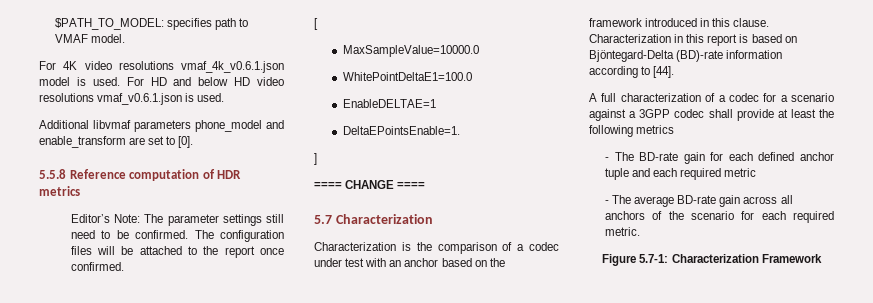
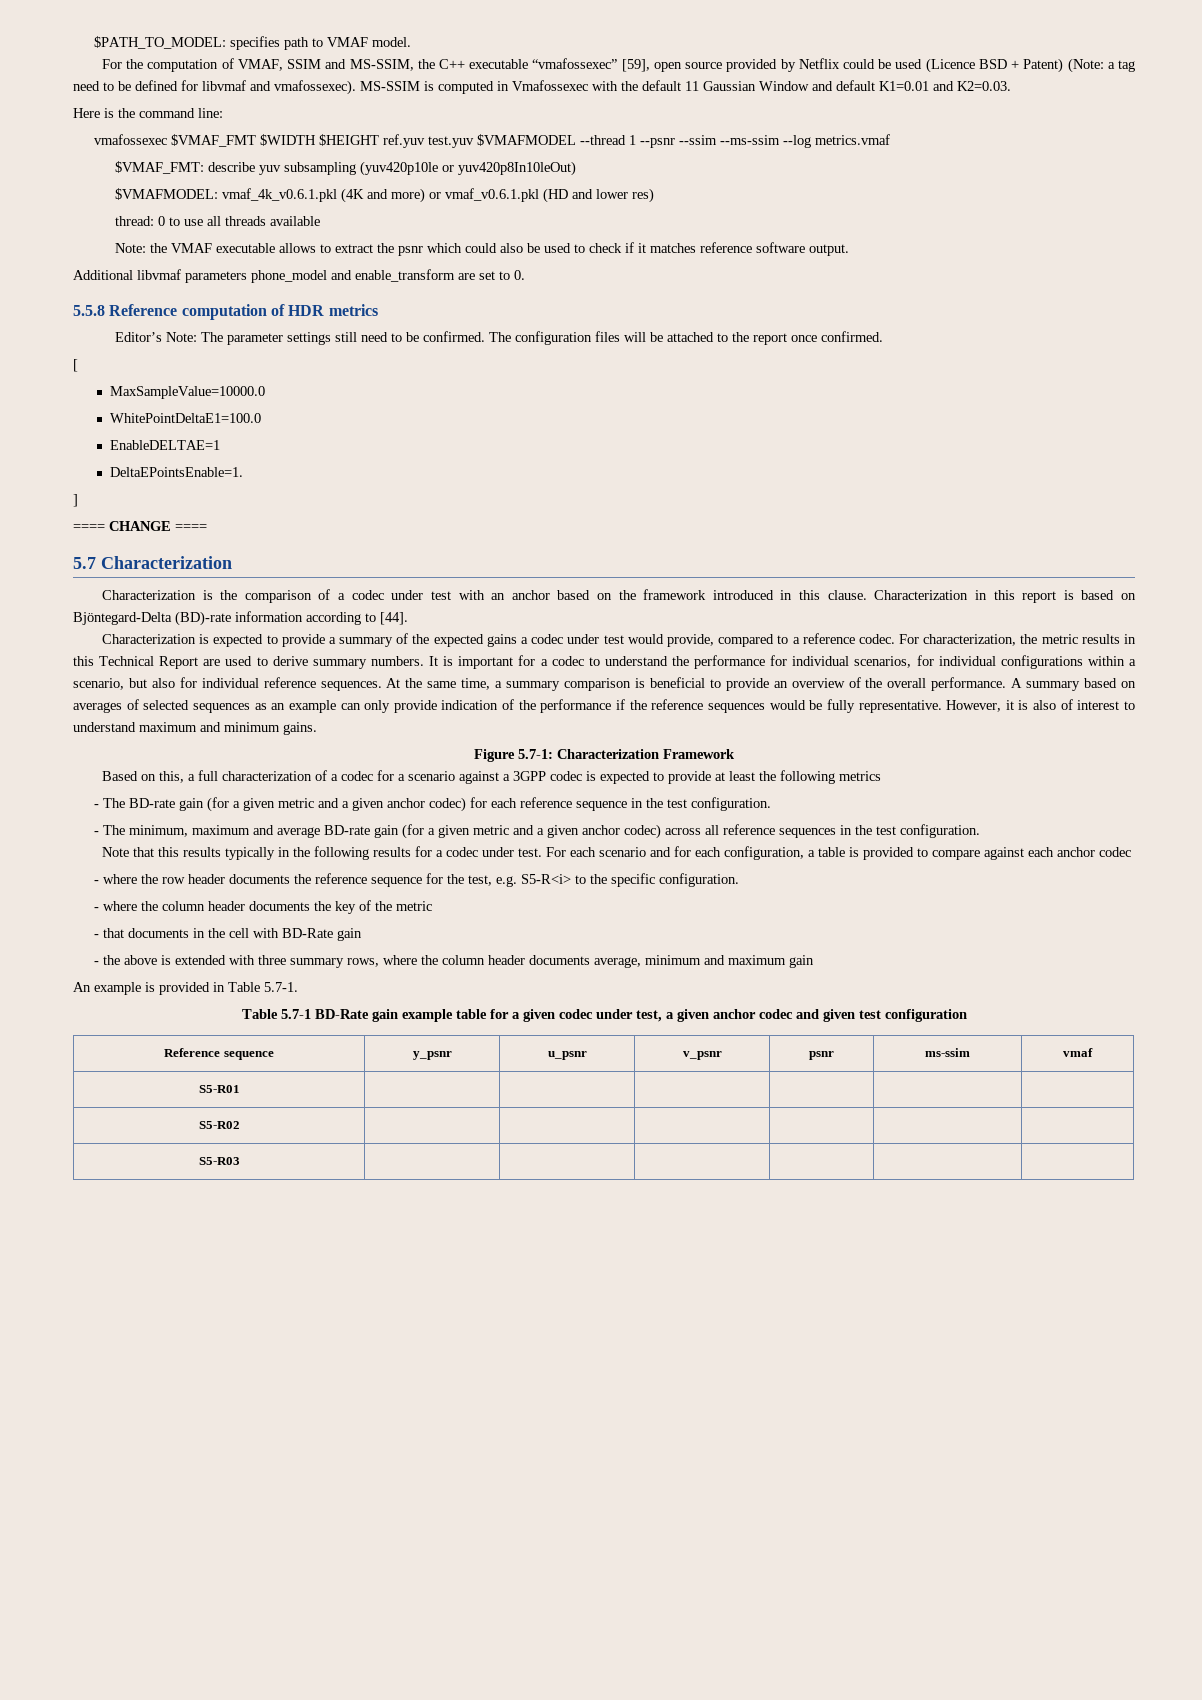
- For 4K video resolutions vmaf_4k_v0.6.1.json model is used. For HD and below HD video resolutions vmaf_v0.6.1.json is used.
+ For the computation of VMAF, SSIM and MS-SSIM, the C++ executable “vmafossexec” [59], open source provided by Netflix could be used (Licence BSD + Patent) (Note: a tag need to be defined for libvmaf and vmafossexec). MS-SSIM is computed in Vmafossexec with the default 11 Gaussian Window and default K1=0.01 and K2=0.03.
+ Here is the command line:
+ vmafossexec $VMAF_FMT $WIDTH $HEIGHT ref.yuv test.yuv $VMAFMODEL --thread 1 --psnr --ssim --ms-ssim --log metrics.vmaf
+ $VMAF_FMT: describe yuv subsampling (yuv420p10le or yuv420p8In10leOut)
+ $VMAFMODEL: vmaf_4k_v0.6.1.pkl (4K and more) or vmaf_v0.6.1.pkl (HD and lower res)
+ thread: 0 to use all threads available
+ Note: the VMAF executable allows to extract the psnr which could also be used to check if it matches reference software output.
- Additional libvmaf parameters phone_model and enable_transform are set to [0].
+ Additional libvmaf parameters phone_model and enable_transform are set to 0.
- A full characterization of a codec for a scenario against a 3GPP codec shall provide at least the following metrics
+ Characterization is expected to provide a summary of the expected gains a codec under test would provide, compared to a reference codec. For characterization, the metric results in this Technical Report are used to derive summary numbers. It is important for a codec to understand the performance for individual scenarios, for individual configurations within a scenario, but also for individual reference sequences. At the same time, a summary comparison is beneficial to provide an overview of the overall performance. A summary based on averages of selected sequences as an example can only provide indication of the performance if the reference sequences would be fully representative. However, it is also of interest to understand maximum and minimum gains.
+ Figure 5.7-1: Characterization Framework
+ Based on this, a full characterization of a codec for a scenario against a 3GPP codec is expected to provide at least the following metrics
- - The BD-rate gain for each defined anchor tuple and each required metric
- - The average BD-rate gain across all anchors of the scenario for each required metric.
- Figure 5.7-1: Characterization Framework
+ - The BD-rate gain (for a given metric and a given anchor codec) for each reference sequence in the test configuration.
+ - The minimum, maximum and average BD-rate gain (for a given metric and a given anchor codec) across all reference sequences in the test configuration.
+ Note that this results typically in the following results for a codec under test. For each scenario and for each configuration, a table is provided to compare against each anchor codec
+ - where the row header documents the reference sequence for the test, e.g. S5-R<i> to the specific configuration.
+ - where the column header documents the key of the metric
+ - that documents in the cell with BD-Rate gain
+ - the above is extended with three summary rows, where the column header documents average, minimum and maximum gain
+ An example is provided in Table 5.7-1.
+ Table 5.7-1 BD-Rate gain example table for a given codec under test, a given anchor codec and given test configuration
+ Reference sequence | y_psnr | u_psnr | v_psnr | psnr | ms-ssim | vmaf
+ S5-R01 | | | | | |
+ S5-R02 | | | | | |
+ S5-R03 | | | | | |

